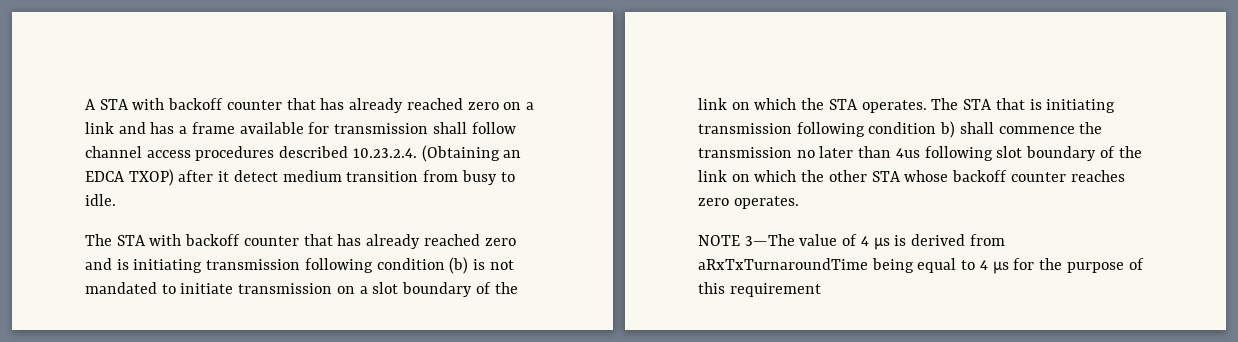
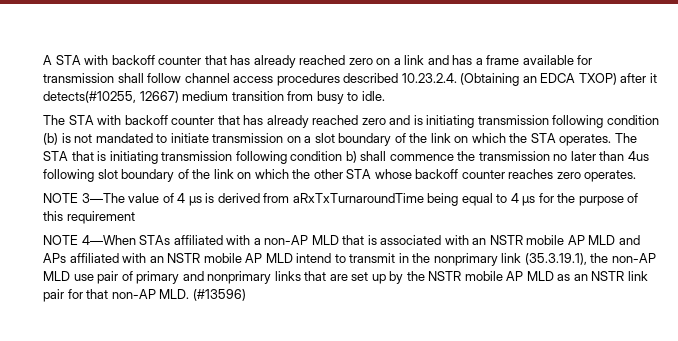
- A STA with backoff counter that has already reached zero on a link and has a frame available for transmission shall follow channel access procedures described 10.23.2.4. (Obtaining an EDCA TXOP) after it detect medium transition from busy to idle.
+ A STA with backoff counter that has already reached zero on a link and has a frame available for transmission shall follow channel access procedures described 10.23.2.4. (Obtaining an EDCA TXOP) after it detects(#10255, 12667) medium transition from busy to idle.
+ NOTE 4—When STAs affiliated with a non-AP MLD that is associated with an NSTR mobile AP MLD and APs affiliated with an NSTR mobile AP MLD intend to transmit in the nonprimary link (35.3.19.1), the non-AP MLD use pair of primary and nonprimary links that are set up by the NSTR mobile AP MLD as an NSTR link pair for that non-AP MLD. (#13596)

